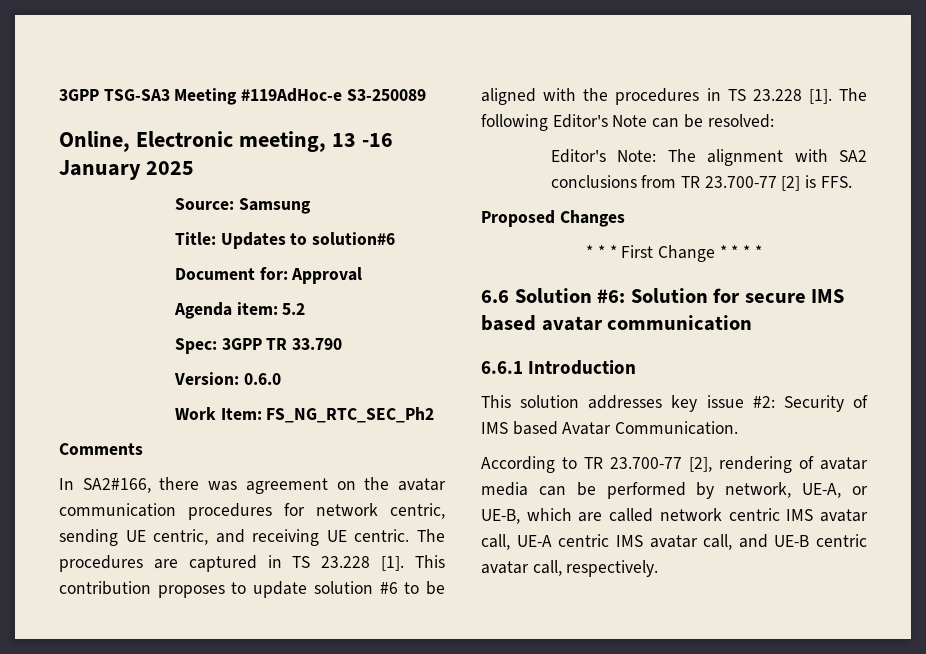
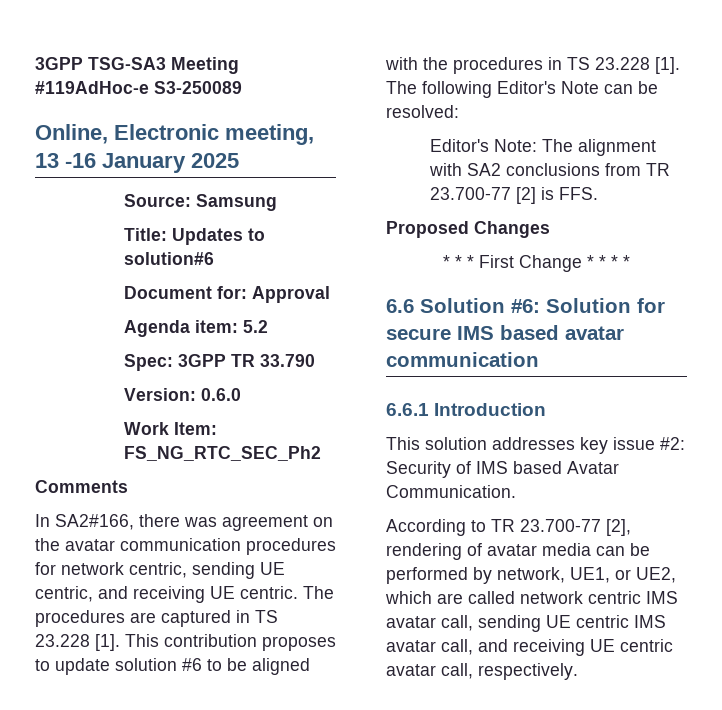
- According to TR 23.700-77 [2], rendering of avatar media can be performed by network, UE-A, or UE-B, which are called network centric IMS avatar call, UE-A centric IMS avatar call, and UE-B centric avatar call, respectively.
+ According to TR 23.700-77 [2], rendering of avatar media can be performed by network, UE1, or UE2, which are called network centric IMS avatar call, sending UE centric IMS avatar call, and receiving UE centric avatar call, respectively.

